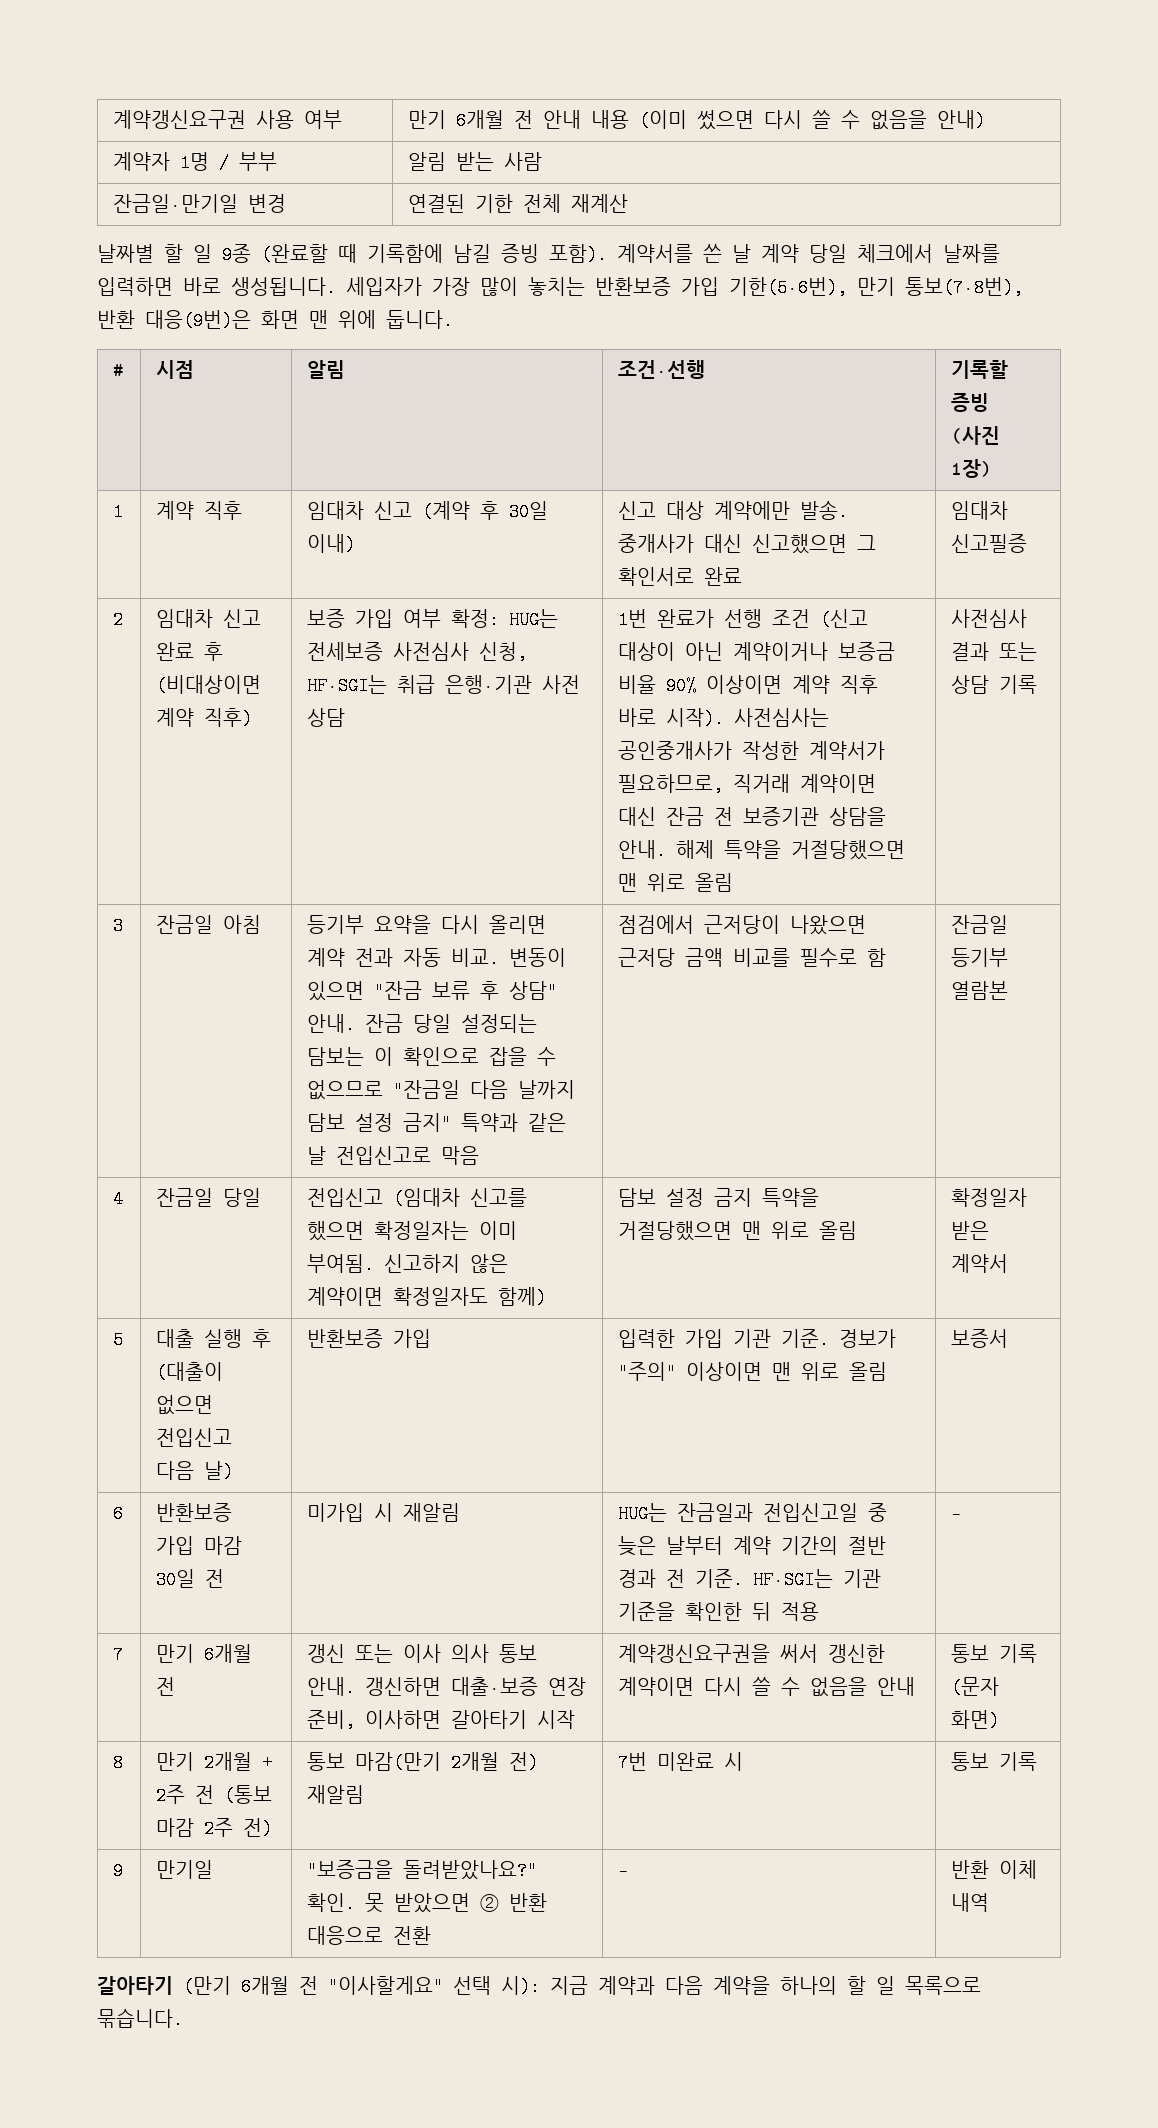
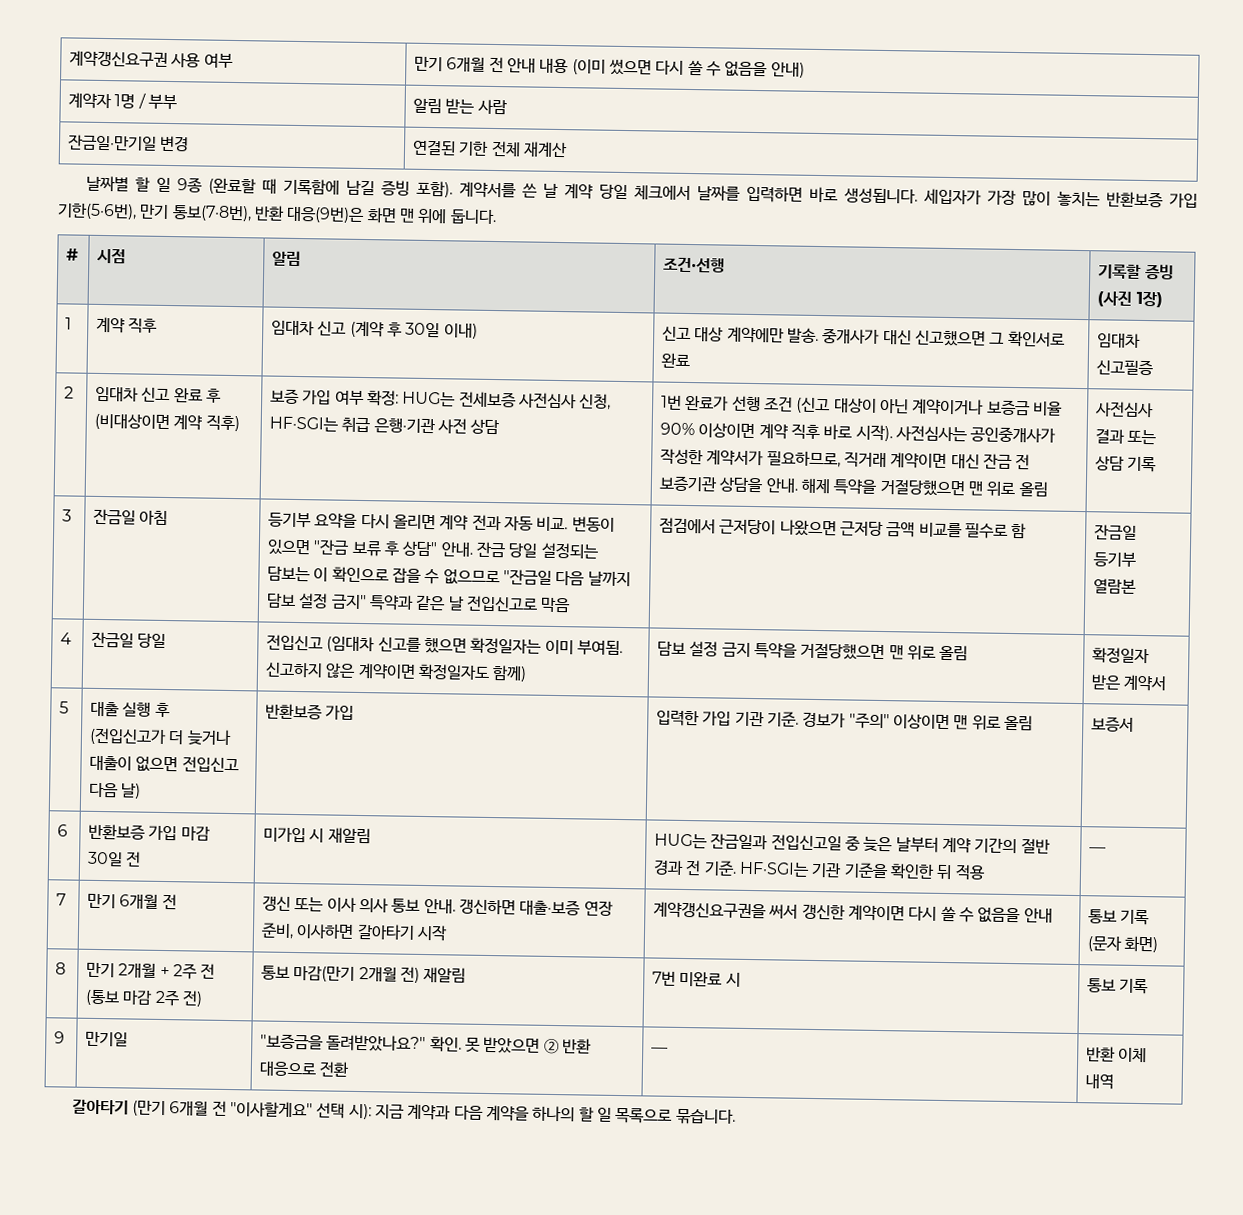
- 5 | 대출 실행 후 (대출이 없으면 전입신고 다음 날) | 반환보증 가입 | 입력한 가입 기관 기준. 경보가 "주의" 이상이면 맨 위로 올림 | 보증서
+ 5 | 대출 실행 후 (전입신고가 더 늦거나 대출이 없으면 전입신고 다음 날) | 반환보증 가입 | 입력한 가입 기관 기준. 경보가 "주의" 이상이면 맨 위로 올림 | 보증서

